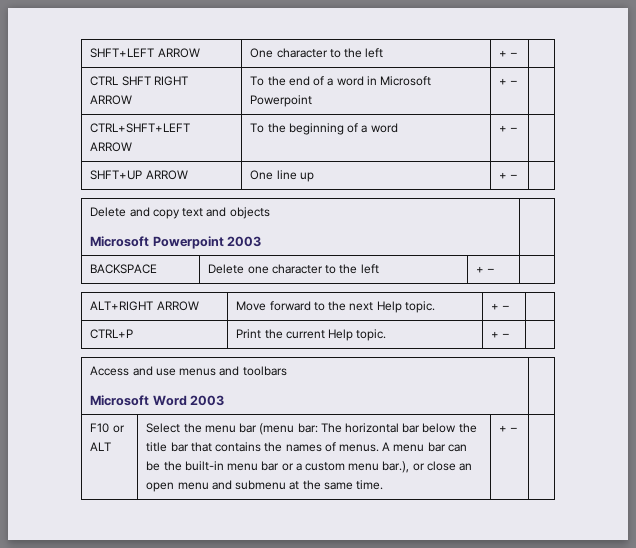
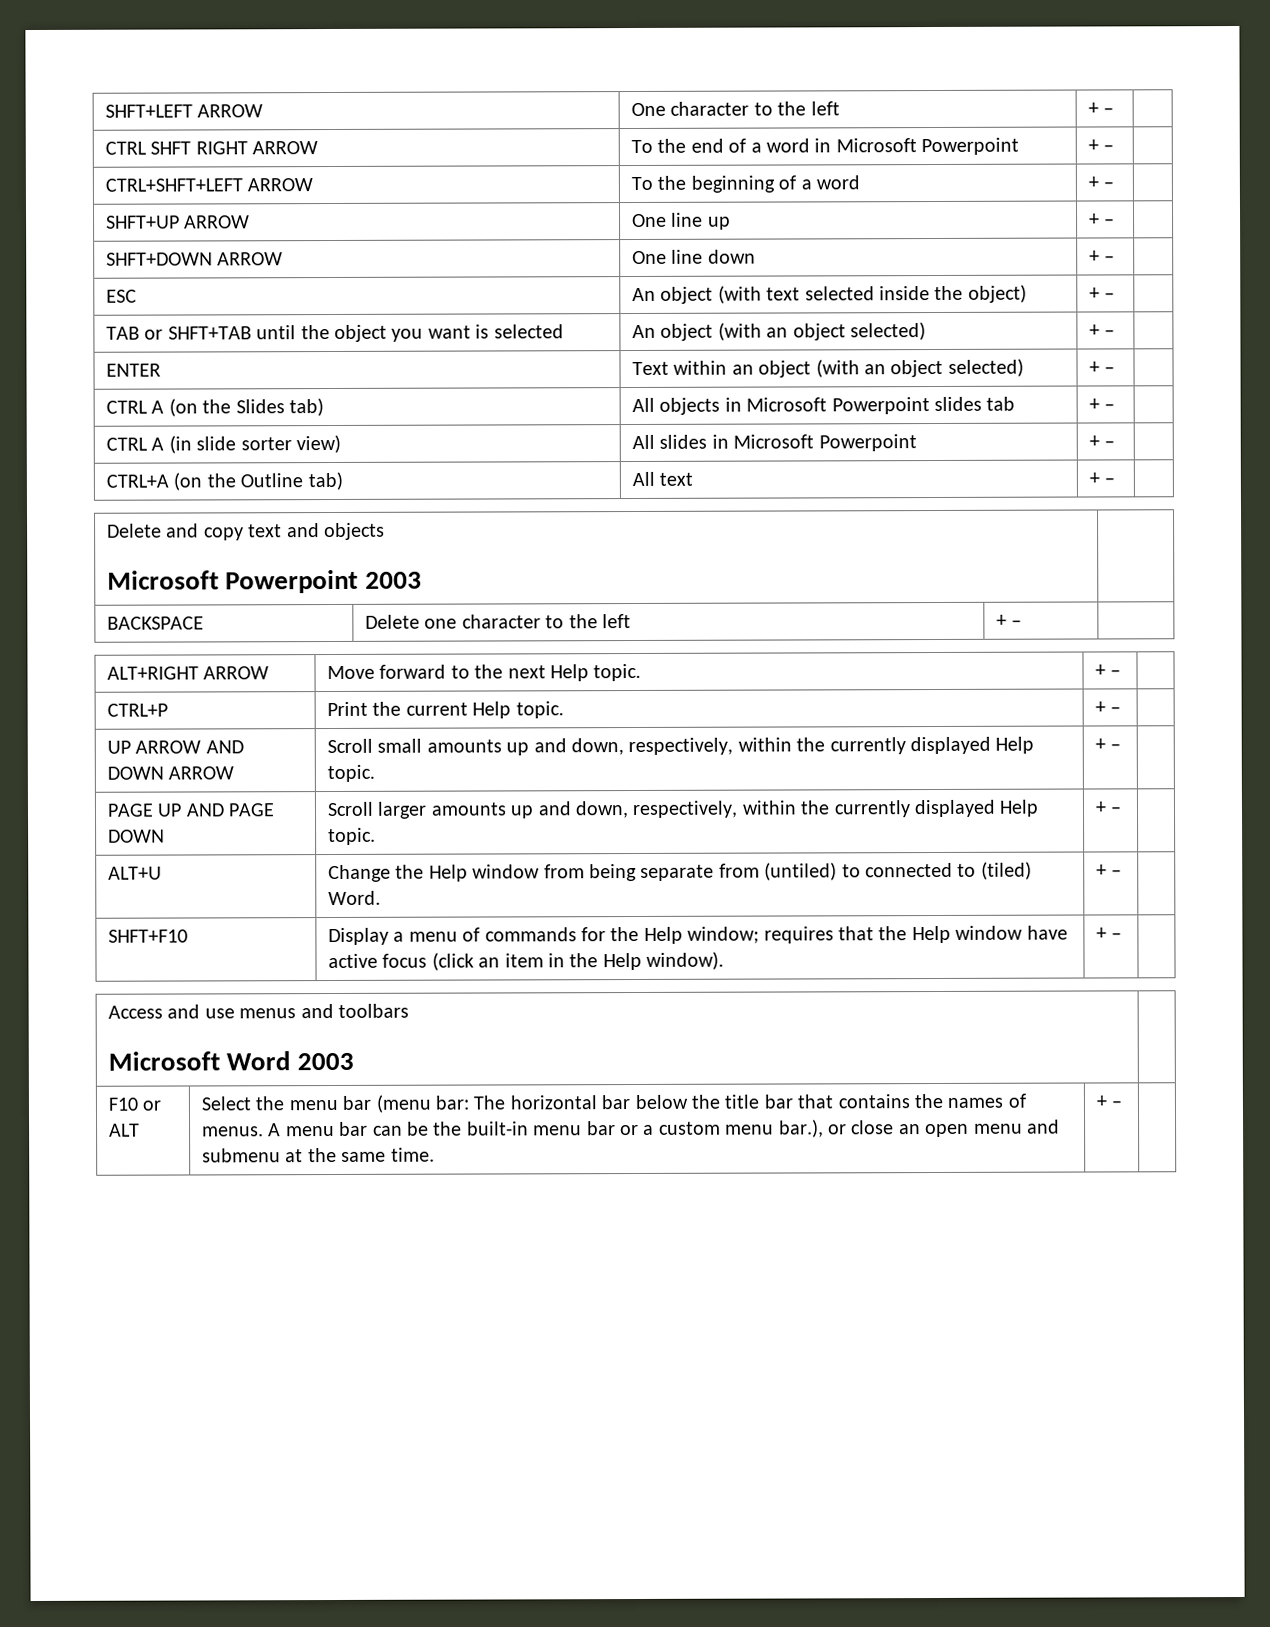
+ SHFT+DOWN ARROW | One line down | + – |
+ ESC | An object (with text selected inside the object) | + – |
+ TAB or SHFT+TAB until the object you want is selected | An object (with an object selected) | + – |
+ ENTER | Text within an object (with an object selected) | + – |
+ CTRL A (on the Slides tab) | All objects in Microsoft Powerpoint slides tab | + – |
+ CTRL A (in slide sorter view) | All slides in Microsoft Powerpoint | + – |
+ CTRL+A (on the Outline tab) | All text | + – |
+ UP ARROW AND DOWN ARROW | Scroll small amounts up and down, respectively, within the currently displayed Help topic. | + – |
+ PAGE UP AND PAGE DOWN | Scroll larger amounts up and down, respectively, within the currently displayed Help topic. | + – |
+ ALT+U | Change the Help window from being separate from (untiled) to connected to (tiled) Word. | + – |
+ SHFT+F10 | Display a menu of commands for the Help window; requires that the Help window have active focus (click an item in the Help window). | + – |

